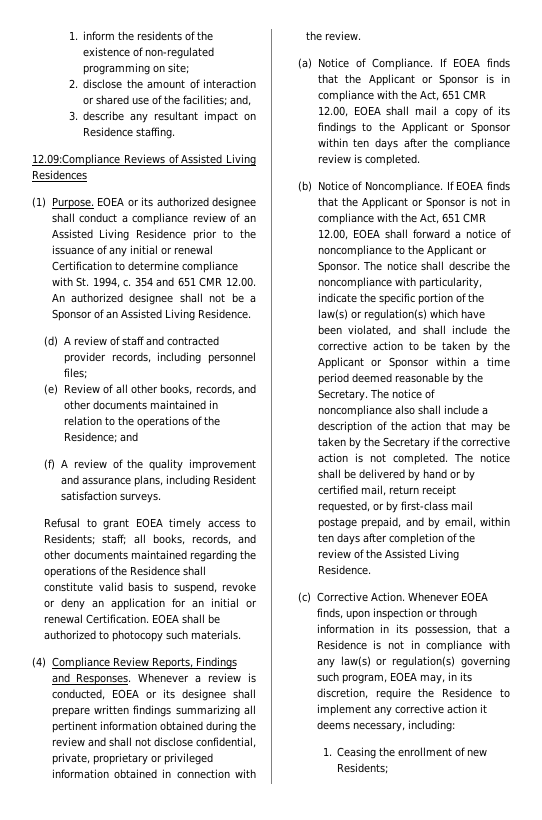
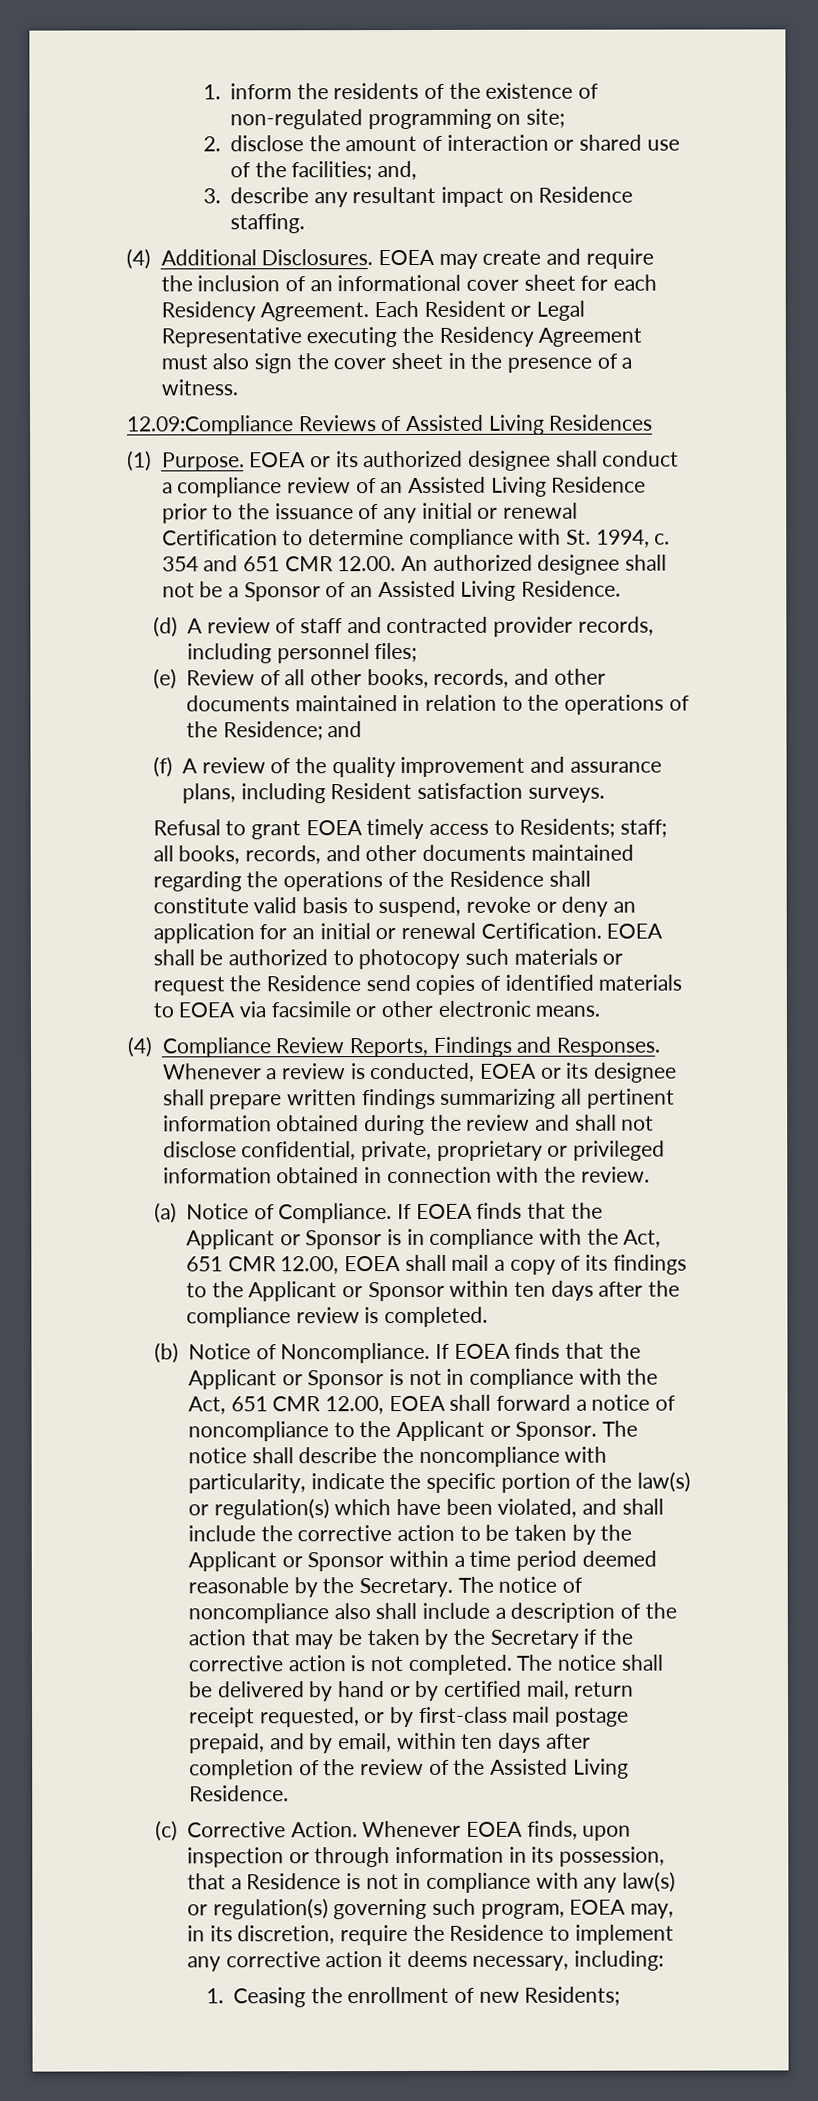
+ (4) Additional Disclosures. EOEA may create and require the inclusion of an informational cover sheet for each Residency Agreement. Each Resident or Legal Representative executing the Residency Agreement must also sign the cover sheet in the presence of a witness.
- EOEA shall be authorized to photocopy such materials.
+ EOEA shall be authorized to photocopy such materials or request the Residence send copies of identified materials to EOEA via facsimile or other electronic means.

